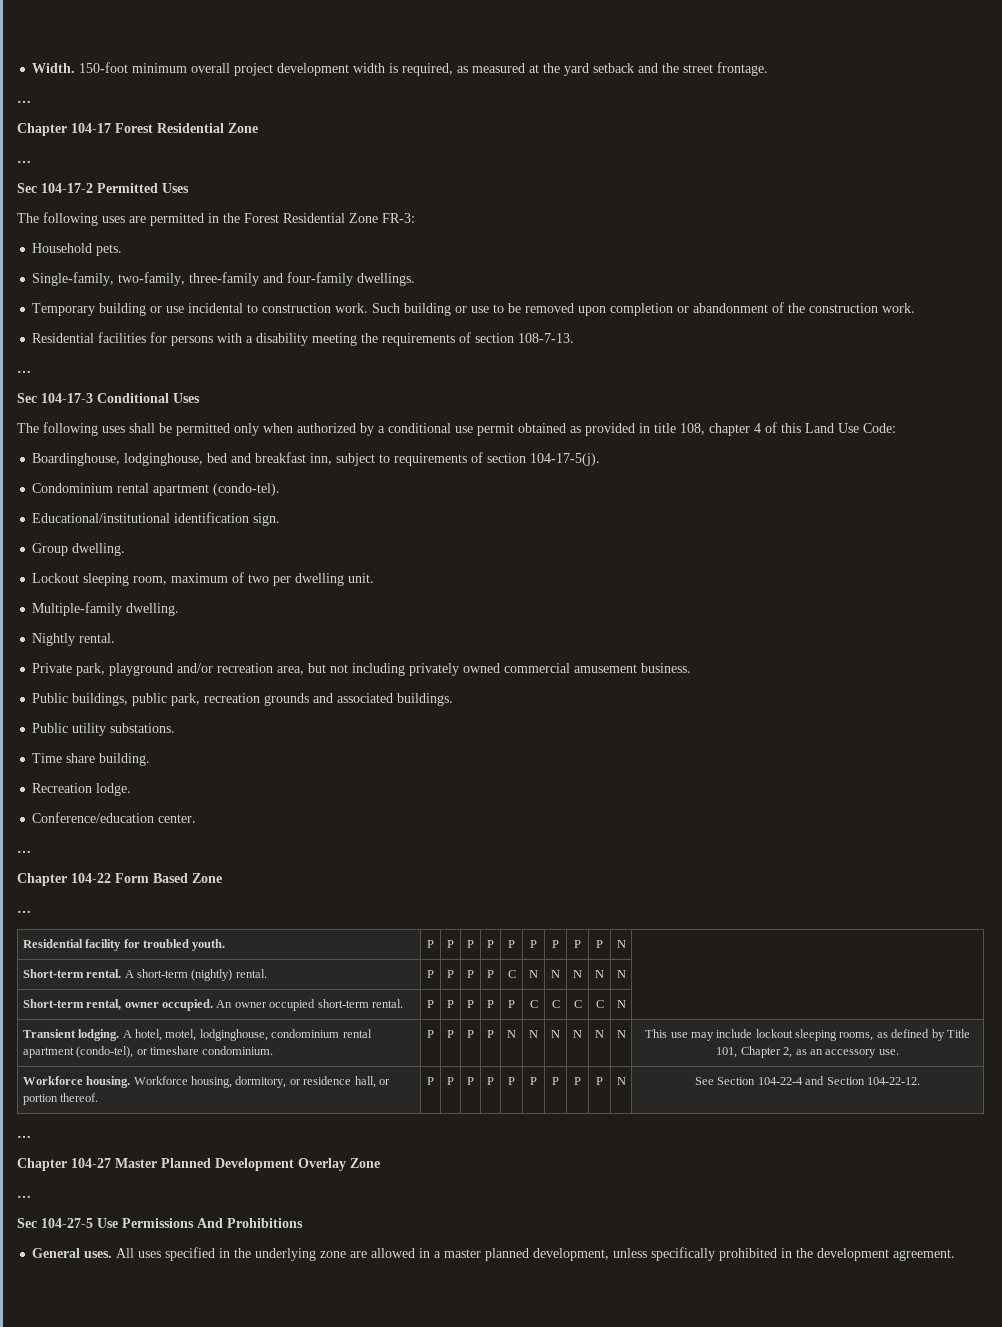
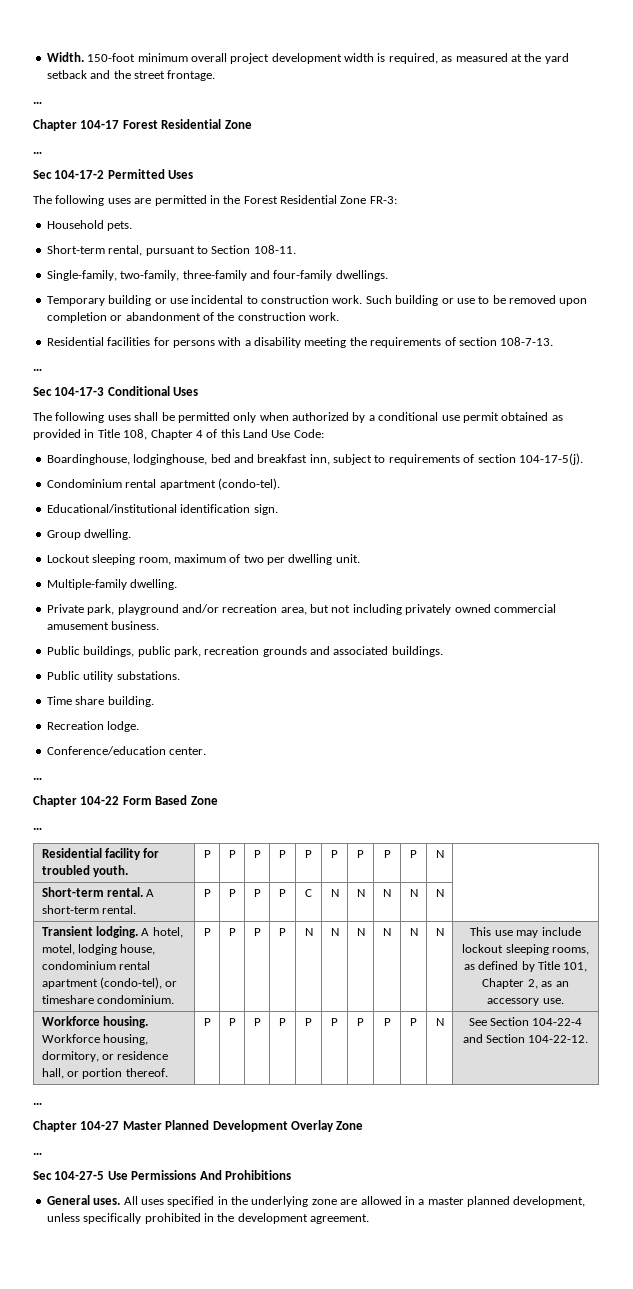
+ Short-term rental, pursuant to Section 108-11.
- The following uses shall be permitted only when authorized by a conditional use permit obtained as provided in title 108, chapter 4 of this Land Use Code:
+ The following uses shall be permitted only when authorized by a conditional use permit obtained as provided in Title 108, Chapter 4 of this Land Use Code:
- Nightly rental.
- Short-term rental. A short-term (nightly) rental. | P | P | P | P | C | N | N | N | N | N |
+ Short-term rental. A short-term rental. | P | P | P | P | C | N | N | N | N | N |
- Short-term rental, owner occupied. An owner occupied short-term rental. | P | P | P | P | P | C | C | C | C | N |
- A hotel, motel, lodginghouse, condominium rental apartment (condo-tel), or timeshare condominium.
+ A hotel, motel, lodging house, condominium rental apartment (condo-tel), or timeshare condominium.

